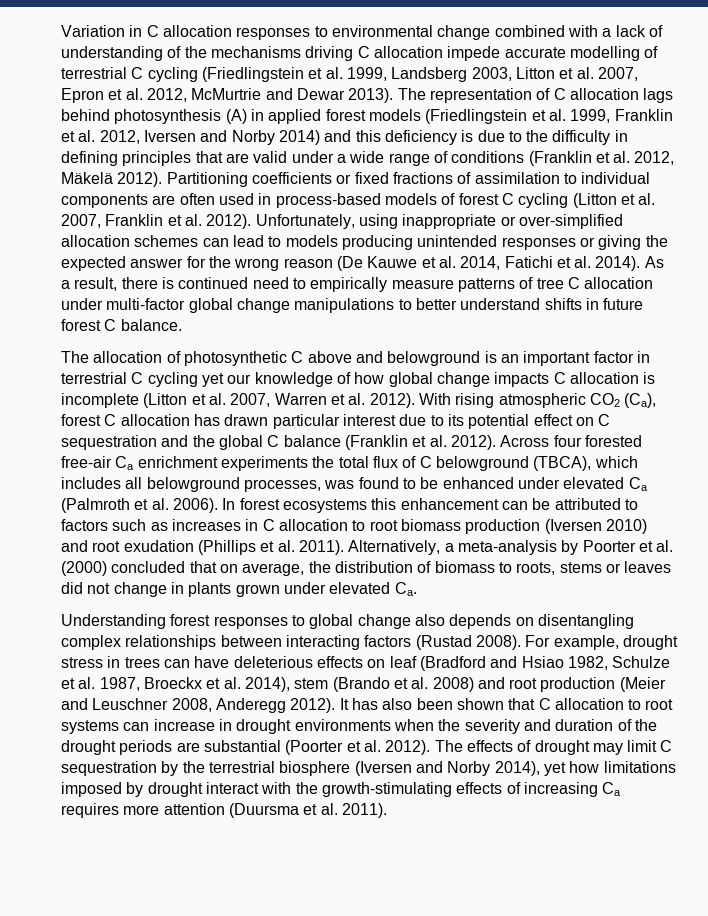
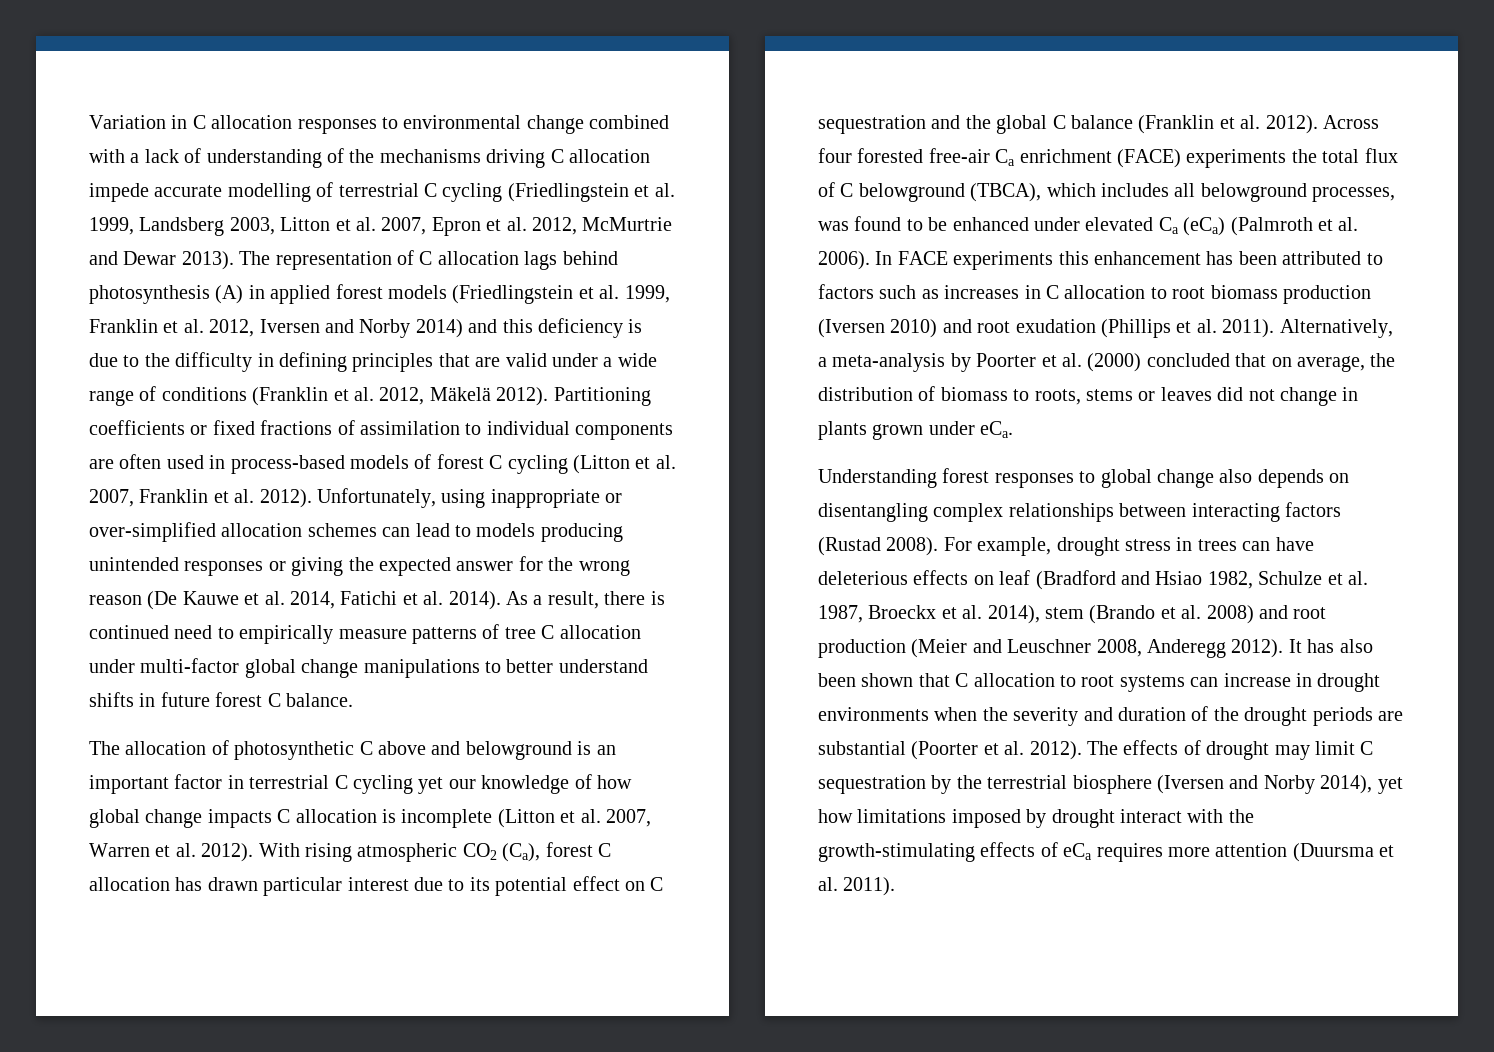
- Across four forested free-air Ca enrichment experiments the total flux of C belowground (TBCA), which includes all belowground processes, was found to be enhanced under elevated Ca (Palmroth et al. 2006).
+ Across four forested free-air Ca enrichment (FACE) experiments the total flux of C belowground (TBCA), which includes all belowground processes, was found to be enhanced under elevated Ca (eCa) (Palmroth et al. 2006).
- In forest ecosystems this enhancement can be attributed to factors such as increases in C allocation to root biomass production (Iversen 2010) and root exudation (Phillips et al. 2011).
+ In FACE experiments this enhancement has been attributed to factors such as increases in C allocation to root biomass production (Iversen 2010) and root exudation (Phillips et al. 2011).
- Alternatively, a meta-analysis by Poorter et al. (2000) concluded that on average, the distribution of biomass to roots, stems or leaves did not change in plants grown under elevated Ca.
+ Alternatively, a meta-analysis by Poorter et al. (2000) concluded that on average, the distribution of biomass to roots, stems or leaves did not change in plants grown under eCa.
- The effects of drought may limit C sequestration by the terrestrial biosphere (Iversen and Norby 2014), yet how limitations imposed by drought interact with the growth-stimulating effects of increasing Ca requires more attention (Duursma et al. 2011).
+ The effects of drought may limit C sequestration by the terrestrial biosphere (Iversen and Norby 2014), yet how limitations imposed by drought interact with the growth-stimulating effects of eCa requires more attention (Duursma et al. 2011).

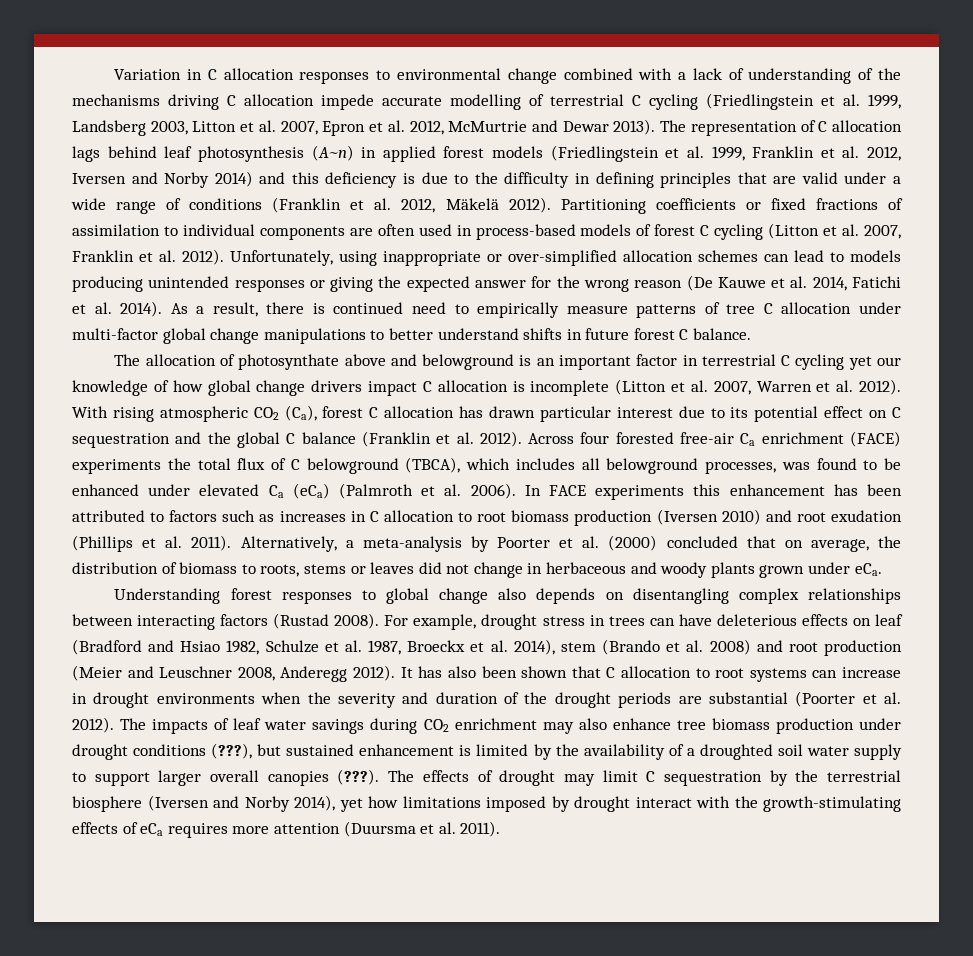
- The representation of C allocation lags behind photosynthesis (A) in applied forest models (Friedlingstein et al. 1999, Franklin et al. 2012, Iversen and Norby 2014) and this deficiency is due to the difficulty in defining principles that are valid under a wide range of conditions (Franklin et al. 2012, Mäkelä 2012).
+ The representation of C allocation lags behind leaf photosynthesis (A~n) in applied forest models (Friedlingstein et al. 1999, Franklin et al. 2012, Iversen and Norby 2014) and this deficiency is due to the difficulty in defining principles that are valid under a wide range of conditions (Franklin et al. 2012, Mäkelä 2012).
- The allocation of photosynthetic C above and belowground is an important factor in terrestrial C cycling yet our knowledge of how global change impacts C allocation is incomplete (Litton et al. 2007, Warren et al. 2012).
+ The allocation of photosynthate above and belowground is an important factor in terrestrial C cycling yet our knowledge of how global change drivers impact C allocation is incomplete (Litton et al. 2007, Warren et al. 2012).
- Alternatively, a meta-analysis by Poorter et al. (2000) concluded that on average, the distribution of biomass to roots, stems or leaves did not change in plants grown under eCa.
+ Alternatively, a meta-analysis by Poorter et al. (2000) concluded that on average, the distribution of biomass to roots, stems or leaves did not change in herbaceous and woody plants grown under eCa.
- The effects of drought may limit C sequestration by the terrestrial biosphere (Iversen and Norby 2014), yet how limitations imposed by drought interact with the growth-stimulating effects of eCa requires more attention (Duursma et al. 2011).
+ The impacts of leaf water savings during CO2 enrichment may also enhance tree biomass production under drought conditions (???), but sustained enhancement is limited by the availability of a droughted soil water supply to support larger overall canopies (???). The effects of drought may limit C sequestration by the terrestrial biosphere (Iversen and Norby 2014), yet how limitations imposed by drought interact with the growth-stimulating effects of eCa requires more attention (Duursma et al. 2011).

